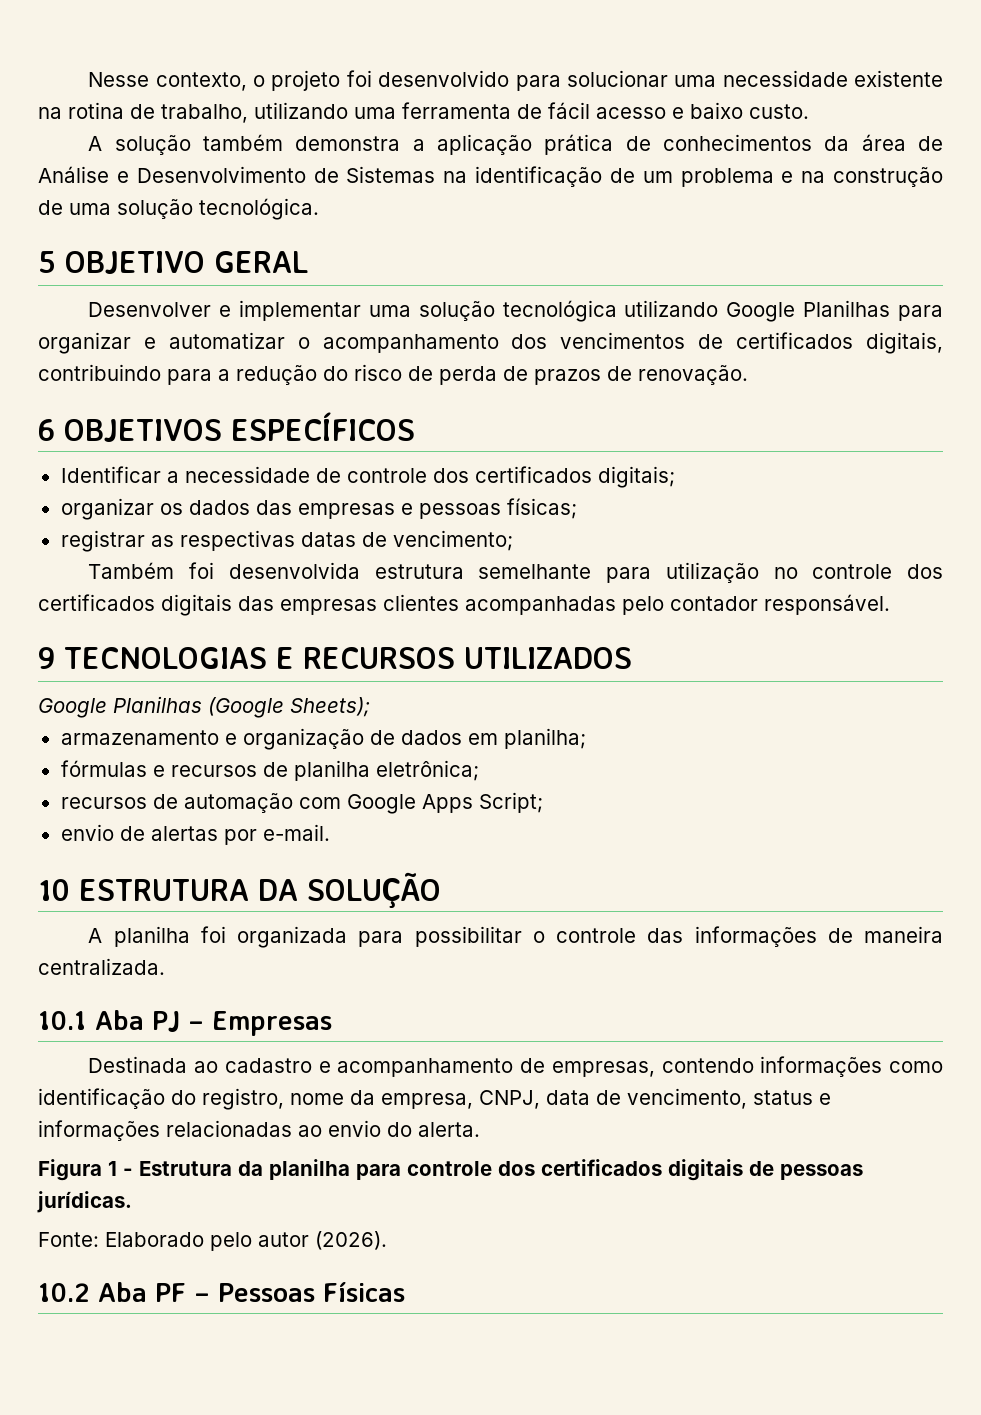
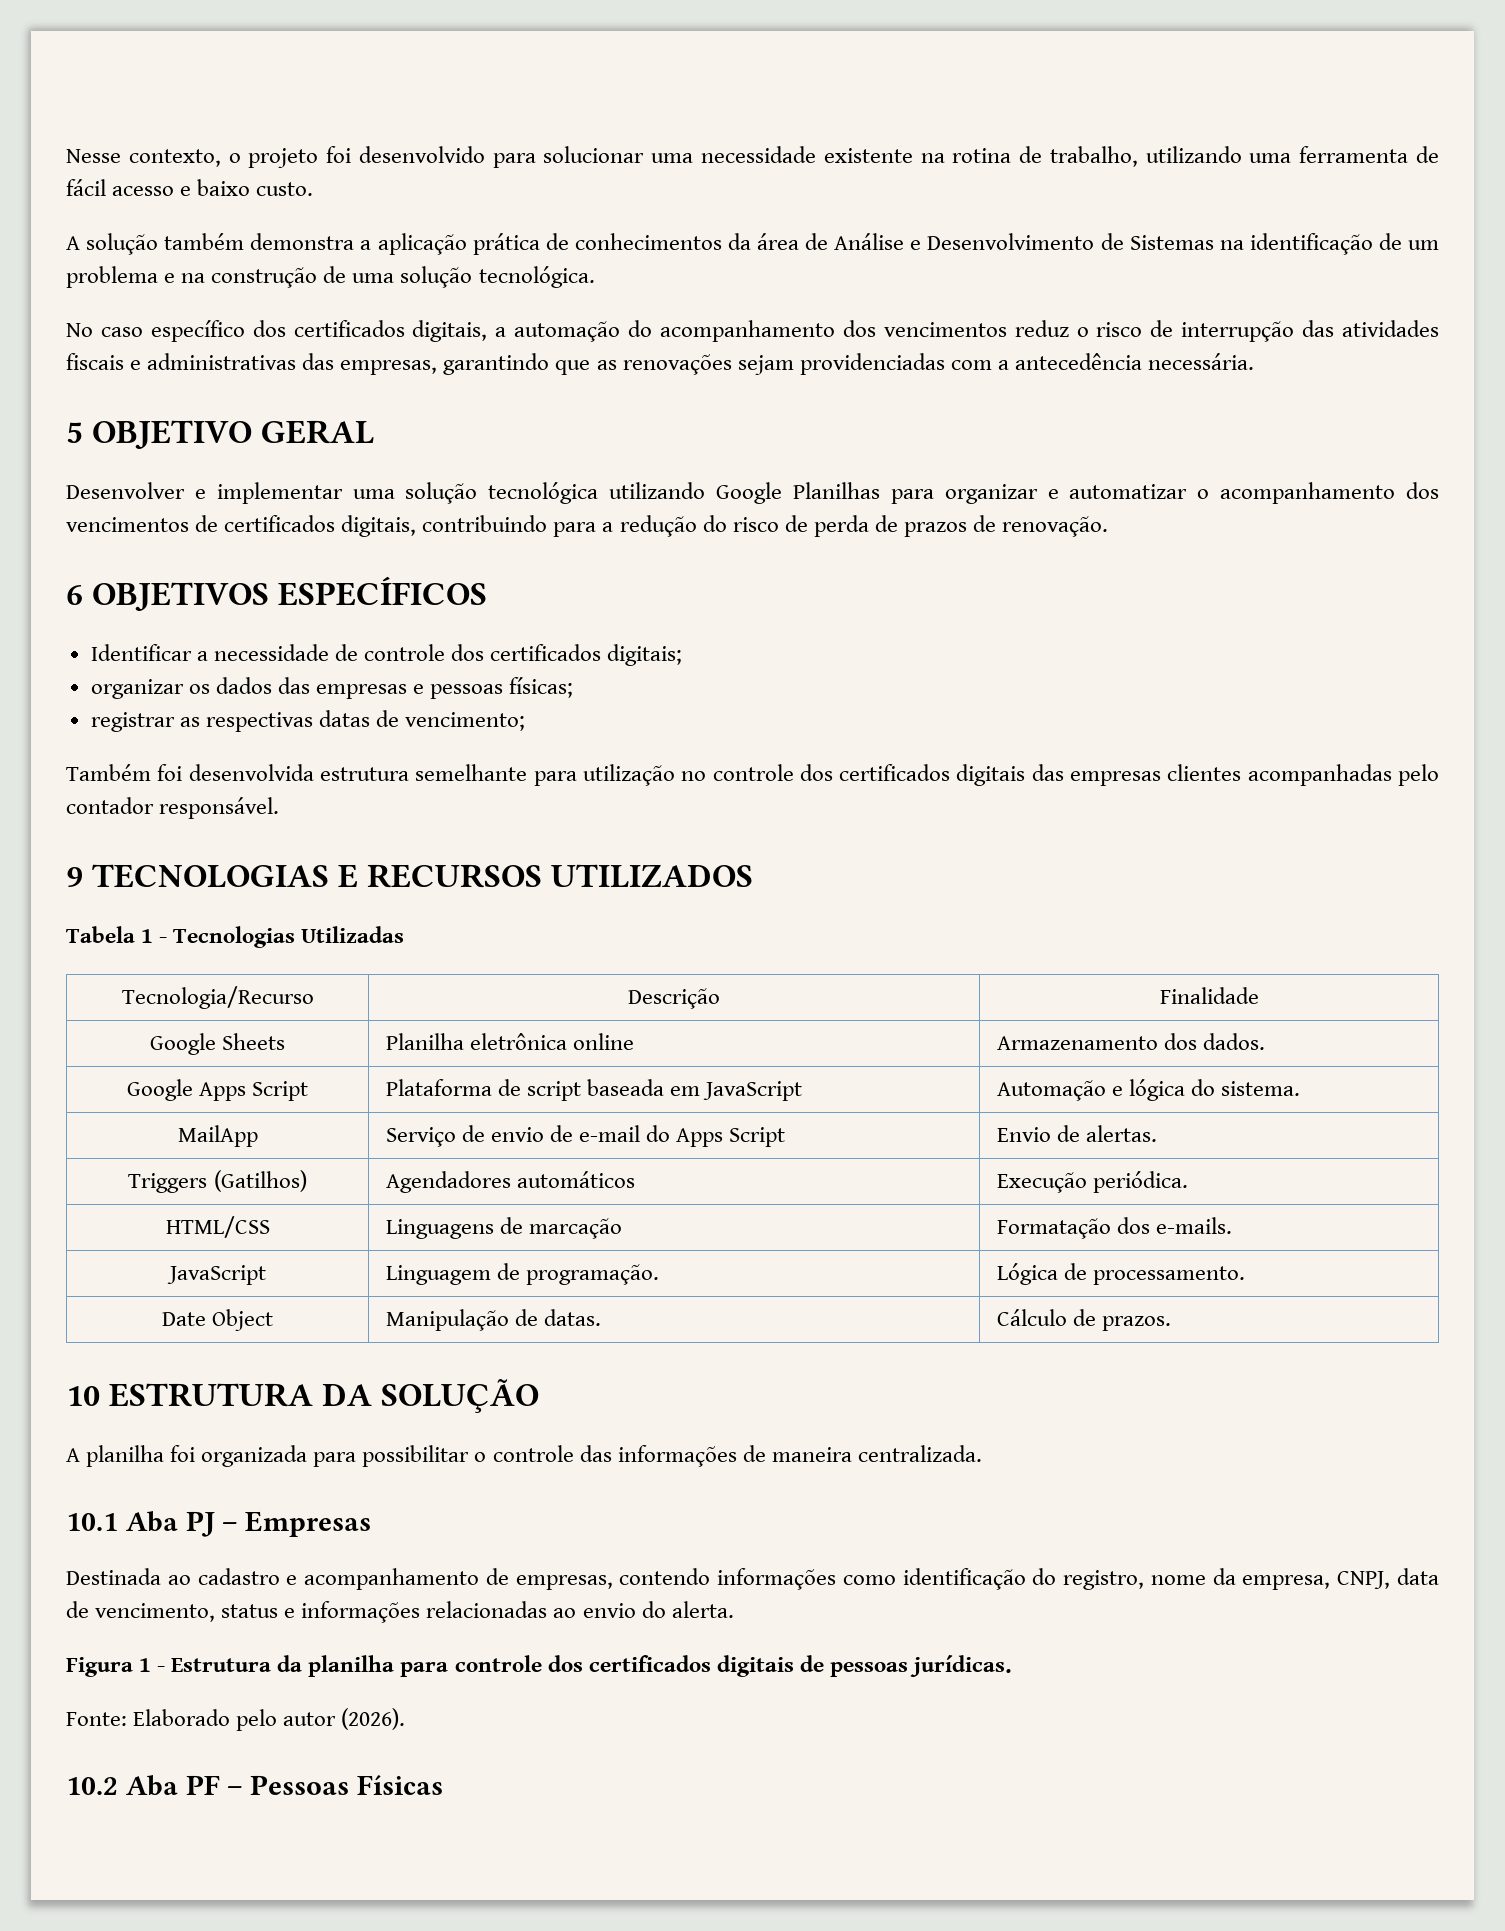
+ No caso específico dos certificados digitais, a automação do acompanhamento dos vencimentos reduz o risco de interrupção das atividades fiscais e administrativas das empresas, garantindo que as renovações sejam providenciadas com a antecedência necessária.
- Google Planilhas (Google Sheets);
- armazenamento e organização de dados em planilha;
- fórmulas e recursos de planilha eletrônica;
- recursos de automação com Google Apps Script;
- envio de alertas por e-mail.
+ Tabela 1 - Tecnologias Utilizadas
+ Tecnologia/Recurso | Descrição | Finalidade
+ Google Sheets | Planilha eletrônica online | Armazenamento dos dados.
+ Google Apps Script | Plataforma de script baseada em JavaScript | Automação e lógica do sistema.
+ MailApp | Serviço de envio de e-mail do Apps Script | Envio de alertas.
+ Triggers (Gatilhos) | Agendadores automáticos | Execução periódica.
+ HTML/CSS | Linguagens de marcação | Formatação dos e-mails.
+ JavaScript | Linguagem de programação. | Lógica de processamento.
+ Date Object | Manipulação de datas. | Cálculo de prazos.

